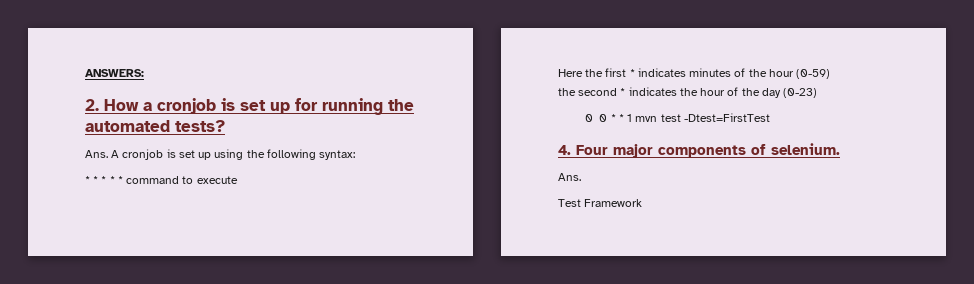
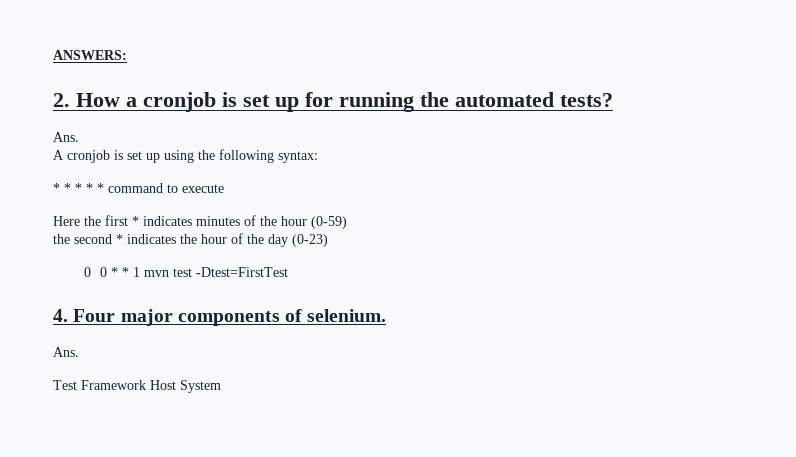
  2. How a cronjob is set up for running the automated tests?
- Ans. A cronjob is set up using the following syntax:
+ Ans.
+ A cronjob is set up using the following syntax:
- Test Framework
+ Test Framework Host System

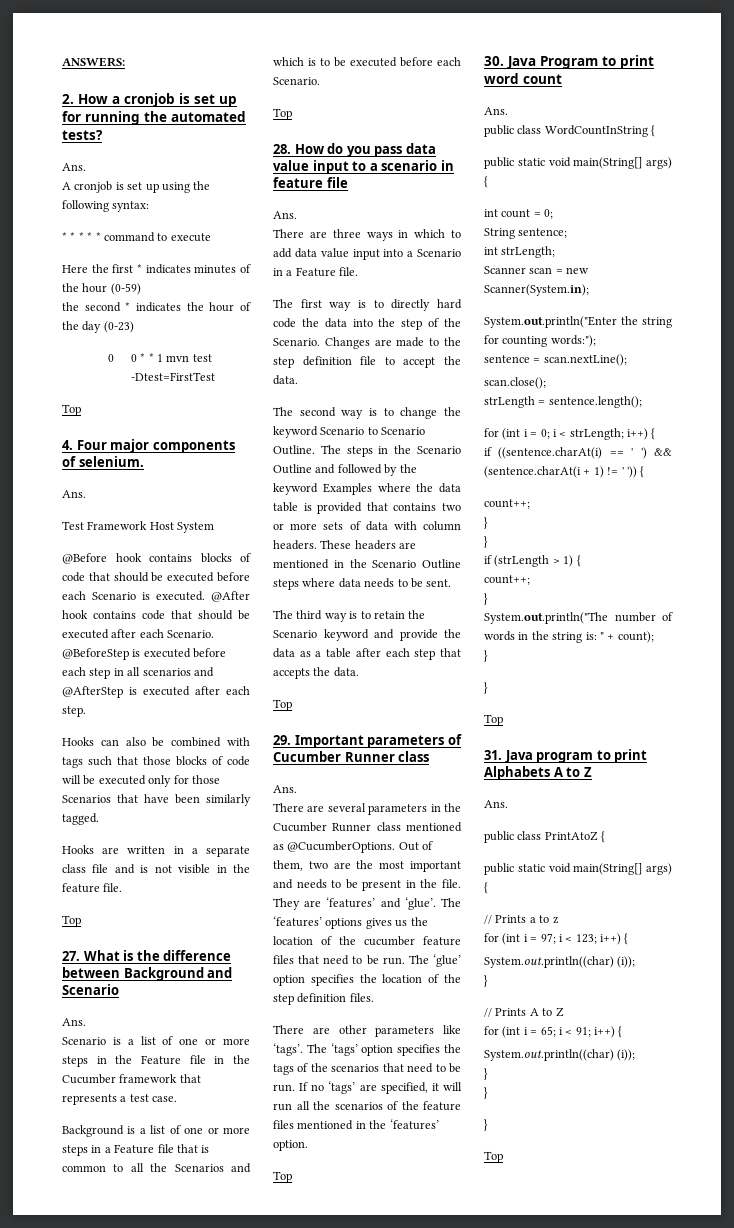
  0 0 * * 1 mvn test -Dtest=FirstTest
+ Top
+ @Before hook contains blocks of code that should be executed before each Scenario is executed. @After hook contains code that should be executed after each Scenario. @BeforeStep is executed before each step in all scenarios and @AfterStep is executed after each step.
+ Hooks can also be combined with tags such that those blocks of code will be executed only for those Scenarios that have been similarly tagged.
+ Hooks are written in a separate class file and is not visible in the feature file.
+ Top
+ 27. What is the difference between Background and Scenario
+ Ans.
+ Scenario is a list of one or more steps in the Feature file in the Cucumber framework that represents a test case.
+ Background is a list of one or more steps in a Feature file that is common to all the Scenarios and which is to be executed before each Scenario.
+ Top
+ 28. How do you pass data value input to a scenario in feature file
+ Ans.
+ There are three ways in which to add data value input into a Scenario in a Feature file.
+ The first way is to directly hard code the data into the step of the Scenario. Changes are made to the step definition file to accept the data.
+ The second way is to change the keyword Scenario to Scenario Outline. The steps in the Scenario Outline and followed by the keyword Examples where the data table is provided that contains two or more sets of data with column headers. These headers are mentioned in the Scenario Outline steps where data needs to be sent.
+ The third way is to retain the Scenario keyword and provide the data as a table after each step that accepts the data.
+ Top
+ 29. Important parameters of Cucumber Runner class
+ Ans.
+ There are several parameters in the Cucumber Runner class mentioned as @CucumberOptions. Out of them, two are the most important and needs to be present in the file. They are ‘features’ and ‘glue’. The ‘features’ options gives us the location of the cucumber feature files that need to be run. The ‘glue’ option specifies the location of the step definition files.
+ There are other parameters like ‘tags’. The ‘tags’ option specifies the tags of the scenarios that need to be run. If no ‘tags’ are specified, it will run all the scenarios of the feature files mentioned in the ‘features’ option.
+ Top
+ 30. Java Program to print word count
+ Ans.
+ public class WordCountInString {
+ public static void main(String[] args) {
+ int count = 0;
+ String sentence;
+ int strLength;
+ Scanner scan = new Scanner(System.in);
+ System.out.println("Enter the string for counting words:");
+ sentence = scan.nextLine();
+ scan.close();
+ strLength = sentence.length();
+ for (int i = 0; i < strLength; i++) {
+ if ((sentence.charAt(i) == ' ') && (sentence.charAt(i + 1) != ' ')) {
+ count++;
+ }
+ }
+ if (strLength > 1) {
+ count++;
+ }
+ System.out.println("The number of words in the string is: " + count);
+ }
+ }
+ Top
+ 31. Java program to print Alphabets A to Z
+ Ans.
+ public class PrintAtoZ {
+ public static void main(String[] args) {
+ // Prints a to z
+ for (int i = 97; i < 123; i++) {
+ System.out.println((char) (i));
+ }
+ // Prints A to Z
+ for (int i = 65; i < 91; i++) {
+ System.out.println((char) (i));
+ }
+ }
+ }
+ Top

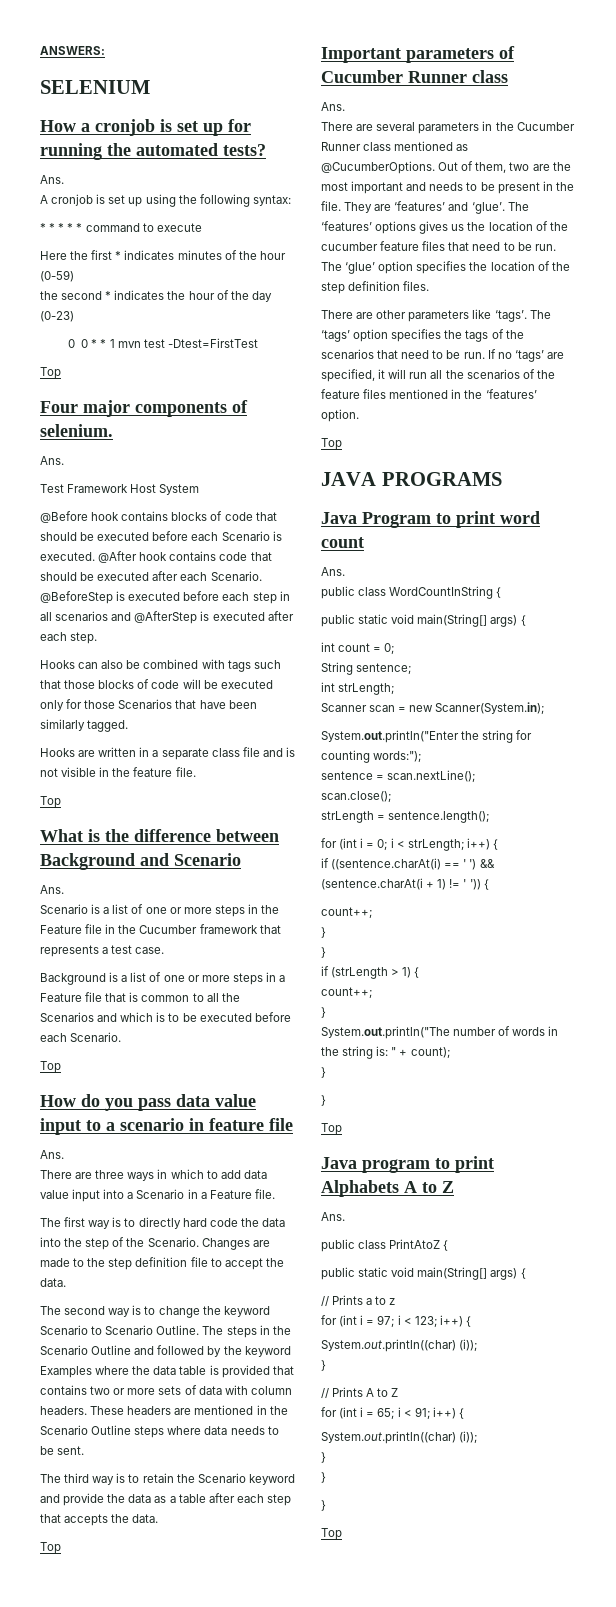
- 2. How a cronjob is set up for running the automated tests?
+ SELENIUM
+ How a cronjob is set up for running the automated tests?
- 4. Four major components of selenium.
+ Four major components of selenium.
- 27. What is the difference between Background and Scenario
+ What is the difference between Background and Scenario
- 28. How do you pass data value input to a scenario in feature file
+ How do you pass data value input to a scenario in feature file
- 29. Important parameters of Cucumber Runner class
+ Important parameters of Cucumber Runner class
- 30. Java Program to print word count
+ JAVA PROGRAMS
+ Java Program to print word count
- 31. Java program to print Alphabets A to Z
+ Java program to print Alphabets A to Z

